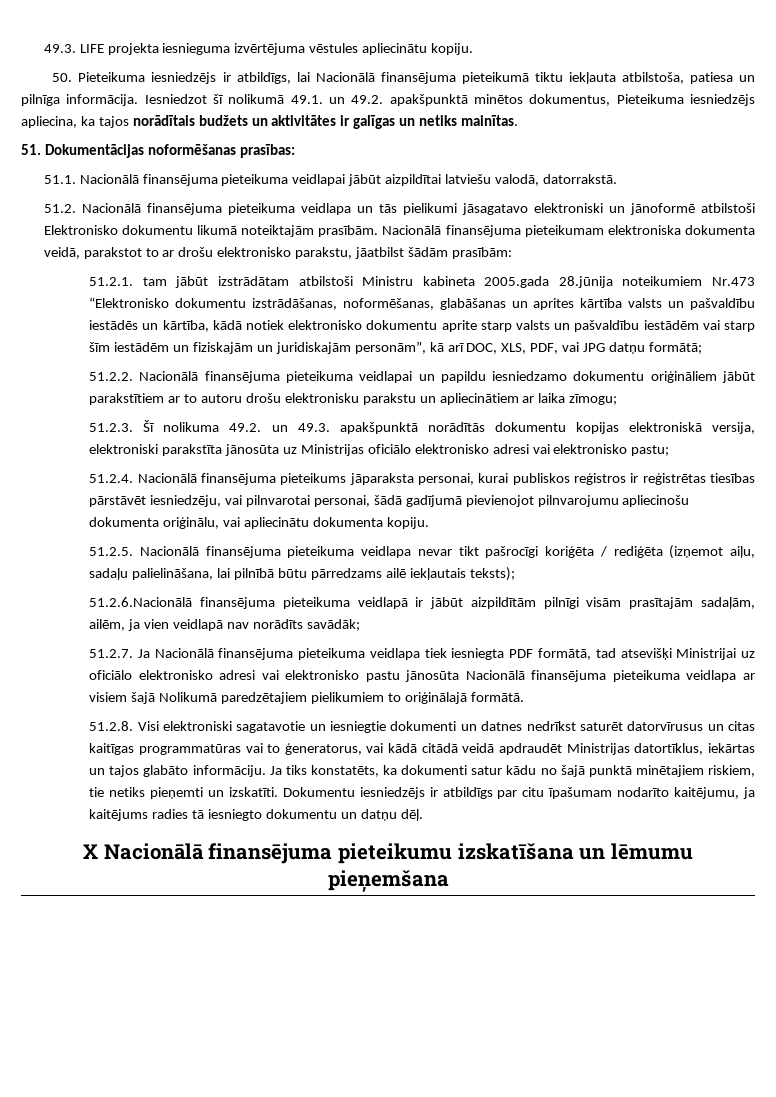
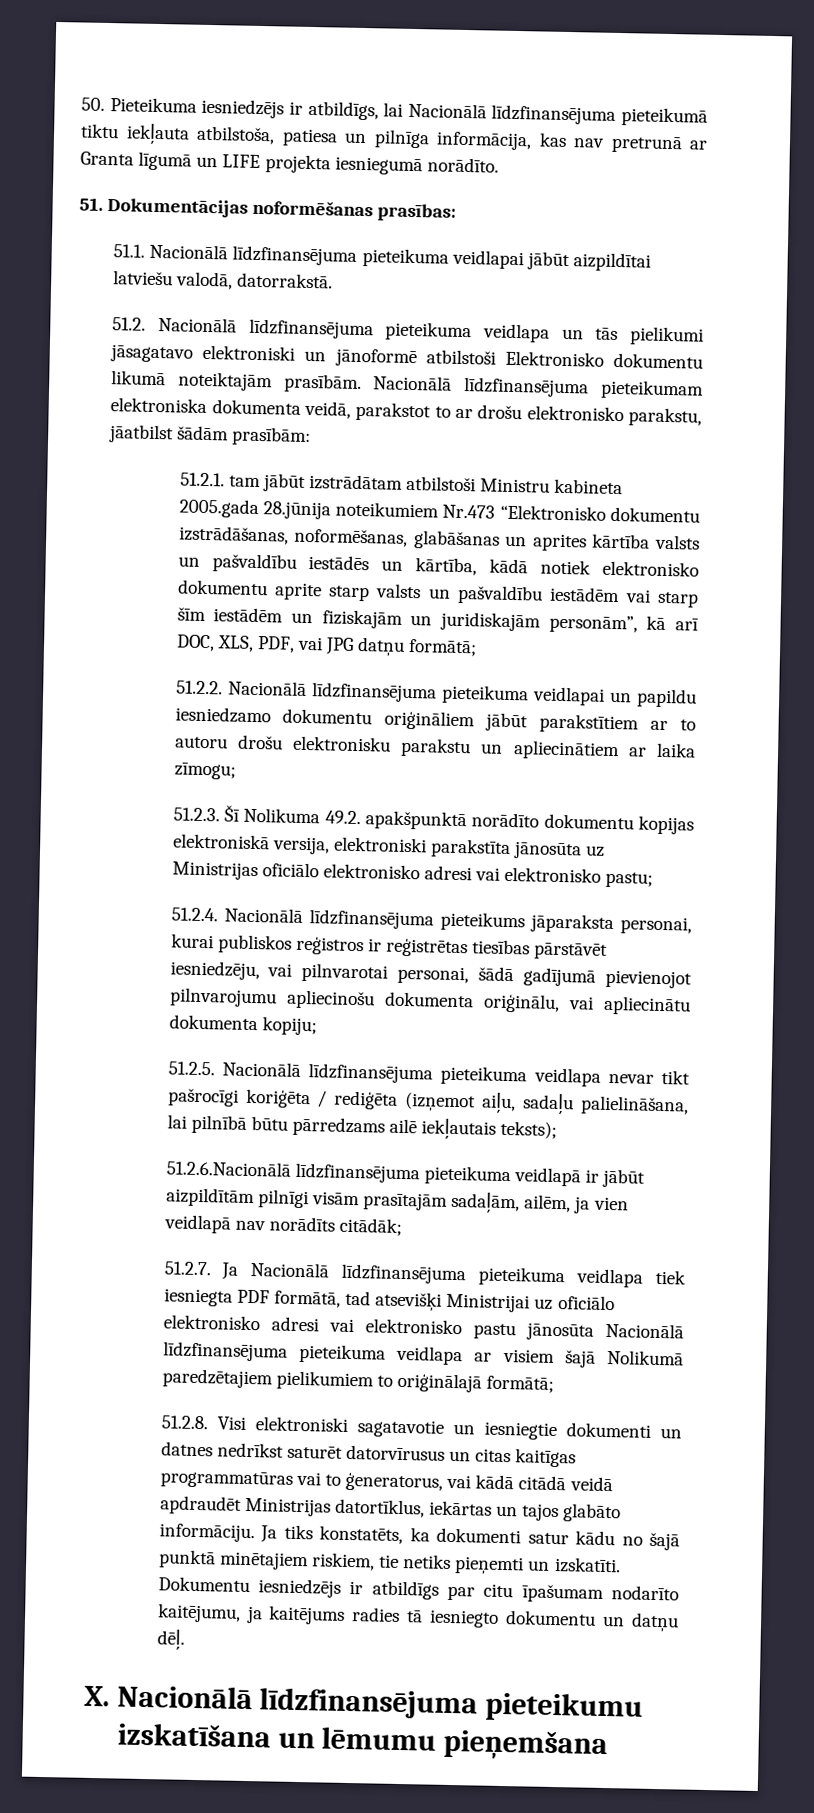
- 49.3. LIFE projekta iesnieguma izvērtējuma vēstules apliecinātu kopiju.
- 50. Pieteikuma iesniedzējs ir atbildīgs, lai Nacionālā finansējuma pieteikumā tiktu iekļauta atbilstoša, patiesa un pilnīga informācija. Iesniedzot šī nolikumā 49.1. un 49.2. apakšpunktā minētos dokumentus, Pieteikuma iesniedzējs apliecina, ka tajos norādītais budžets un aktivitātes ir galīgas un netiks mainītas.
+ 50. Pieteikuma iesniedzējs ir atbildīgs, lai Nacionālā līdzfinansējuma pieteikumā tiktu iekļauta atbilstoša, patiesa un pilnīga informācija, kas nav pretrunā ar Granta līgumā un LIFE projekta iesniegumā norādīto.
- 51.1. Nacionālā finansējuma pieteikuma veidlapai jābūt aizpildītai latviešu valodā, datorrakstā.
+ 51.1. Nacionālā līdzfinansējuma pieteikuma veidlapai jābūt aizpildītai latviešu valodā, datorrakstā.
- 51.2. Nacionālā finansējuma pieteikuma veidlapa un tās pielikumi jāsagatavo elektroniski un jānoformē atbilstoši Elektronisko dokumentu likumā noteiktajām prasībām.
+ 51.2. Nacionālā līdzfinansējuma pieteikuma veidlapa un tās pielikumi jāsagatavo elektroniski un jānoformē atbilstoši Elektronisko dokumentu likumā noteiktajām prasībām.
- Nacionālā finansējuma pieteikumam elektroniska dokumenta veidā, parakstot to ar drošu elektronisko parakstu, jāatbilst šādām prasībām:
+ Nacionālā līdzfinansējuma pieteikumam elektroniska dokumenta veidā, parakstot to ar drošu elektronisko parakstu, jāatbilst šādām prasībām:
- 51.2.2. Nacionālā finansējuma pieteikuma veidlapai un papildu iesniedzamo dokumentu oriģināliem jābūt parakstītiem ar to autoru drošu elektronisku parakstu un apliecinātiem ar laika zīmogu;
+ 51.2.2. Nacionālā līdzfinansējuma pieteikuma veidlapai un papildu iesniedzamo dokumentu oriģināliem jābūt parakstītiem ar to autoru drošu elektronisku parakstu un apliecinātiem ar laika zīmogu;
- 51.2.3. Šī nolikuma 49.2. un 49.3. apakšpunktā norādītās dokumentu kopijas elektroniskā versija, elektroniski parakstīta jānosūta uz Ministrijas oficiālo elektronisko adresi vai elektronisko pastu;
+ 51.2.3. Šī Nolikuma 49.2. apakšpunktā norādīto dokumentu kopijas elektroniskā versija, elektroniski parakstīta jānosūta uz Ministrijas oficiālo elektronisko adresi vai elektronisko pastu;
- 51.2.4. Nacionālā finansējuma pieteikums jāparaksta personai, kurai publiskos reģistros ir reģistrētas tiesības pārstāvēt iesniedzēju, vai pilnvarotai personai, šādā gadījumā pievienojot pilnvarojumu apliecinošu dokumenta oriģinālu, vai apliecinātu dokumenta kopiju.
+ 51.2.4. Nacionālā līdzfinansējuma pieteikums jāparaksta personai, kurai publiskos reģistros ir reģistrētas tiesības pārstāvēt iesniedzēju, vai pilnvarotai personai, šādā gadījumā pievienojot pilnvarojumu apliecinošu dokumenta oriģinālu, vai apliecinātu dokumenta kopiju;
- 51.2.5. Nacionālā finansējuma pieteikuma veidlapa nevar tikt pašrocīgi koriģēta / rediģēta (izņemot aiļu, sadaļu palielināšana, lai pilnībā būtu pārredzams ailē iekļautais teksts);
+ 51.2.5. Nacionālā līdzfinansējuma pieteikuma veidlapa nevar tikt pašrocīgi koriģēta / rediģēta (izņemot aiļu, sadaļu palielināšana, lai pilnībā būtu pārredzams ailē iekļautais teksts);
- 51.2.6.Nacionālā finansējuma pieteikuma veidlapā ir jābūt aizpildītām pilnīgi visām prasītajām sadaļām, ailēm, ja vien veidlapā nav norādīts savādāk;
+ 51.2.6.Nacionālā līdzfinansējuma pieteikuma veidlapā ir jābūt aizpildītām pilnīgi visām prasītajām sadaļām, ailēm, ja vien veidlapā nav norādīts citādāk;
- 51.2.7. Ja Nacionālā finansējuma pieteikuma veidlapa tiek iesniegta PDF formātā, tad atsevišķi Ministrijai uz oficiālo elektronisko adresi vai elektronisko pastu jānosūta Nacionālā finansējuma pieteikuma veidlapa ar visiem šajā Nolikumā paredzētajiem pielikumiem to oriģinālajā formātā.
+ 51.2.7. Ja Nacionālā līdzfinansējuma pieteikuma veidlapa tiek iesniegta PDF formātā, tad atsevišķi Ministrijai uz oficiālo elektronisko adresi vai elektronisko pastu jānosūta Nacionālā līdzfinansējuma pieteikuma veidlapa ar visiem šajā Nolikumā paredzētajiem pielikumiem to oriģinālajā formātā;
- X Nacionālā finansējuma pieteikumu izskatīšana un lēmumu pieņemšana
+ X. Nacionālā līdzfinansējuma pieteikumu izskatīšana un lēmumu pieņemšana

